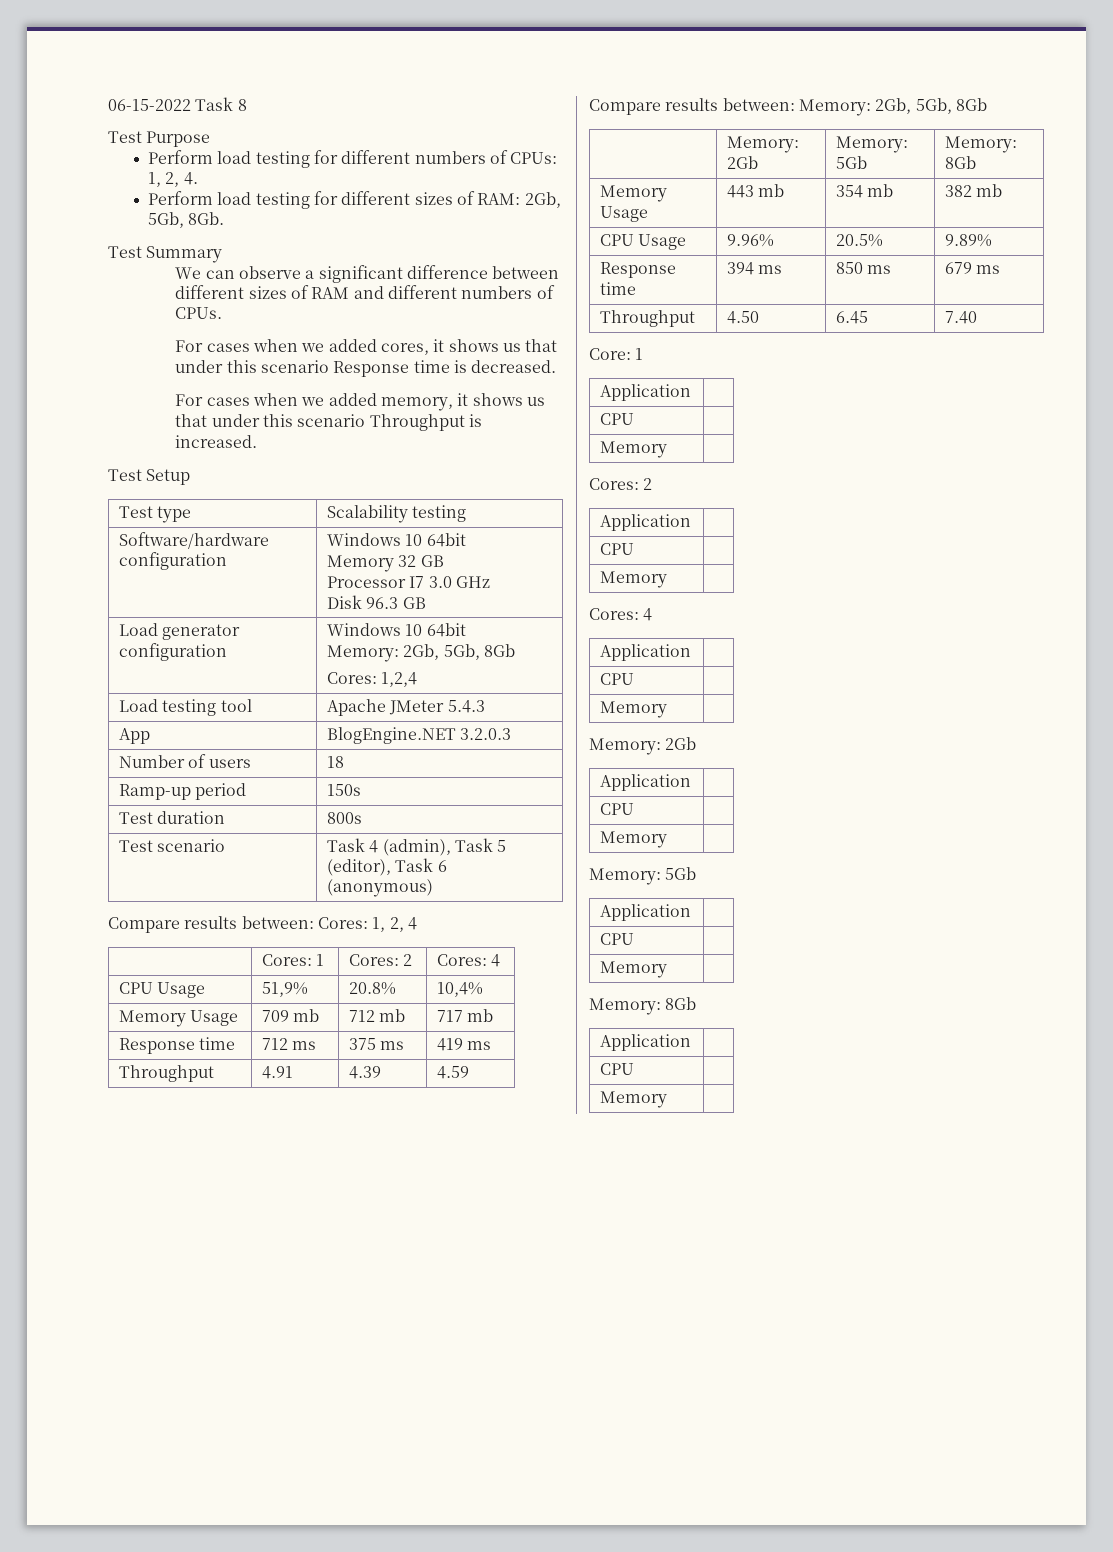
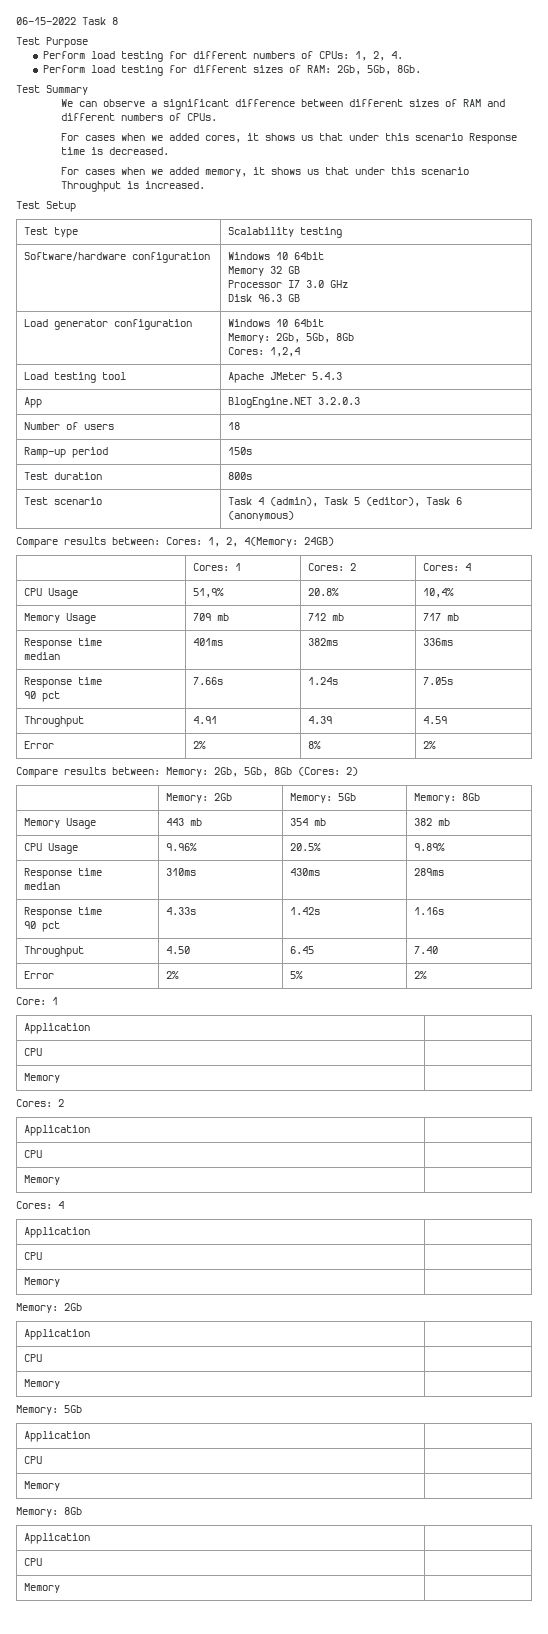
- Compare results between: Cores: 1, 2, 4
+ Compare results between: Cores: 1, 2, 4(Memory: 24GB)
  Memory Usage | 709 mb | 712 mb | 717 mb
- Response time | 712 ms | 375 ms | 419 ms
+ Response time
+ median | 401ms | 382ms | 336ms
+ Response time
+ 90 pct | 7.66s | 1.24s | 7.05s
+ Error | 2% | 8% | 2%
- Compare results between: Memory: 2Gb, 5Gb, 8Gb
+ Compare results between: Memory: 2Gb, 5Gb, 8Gb (Cores: 2)
  CPU Usage | 9.96% | 20.5% | 9.89%
- Response time | 394 ms | 850 ms | 679 ms
+ Response time
+ median | 310ms | 430ms | 289ms
+ Response time
+ 90 pct | 4.33s | 1.42s | 1.16s
+ Error | 2% | 5% | 2%

